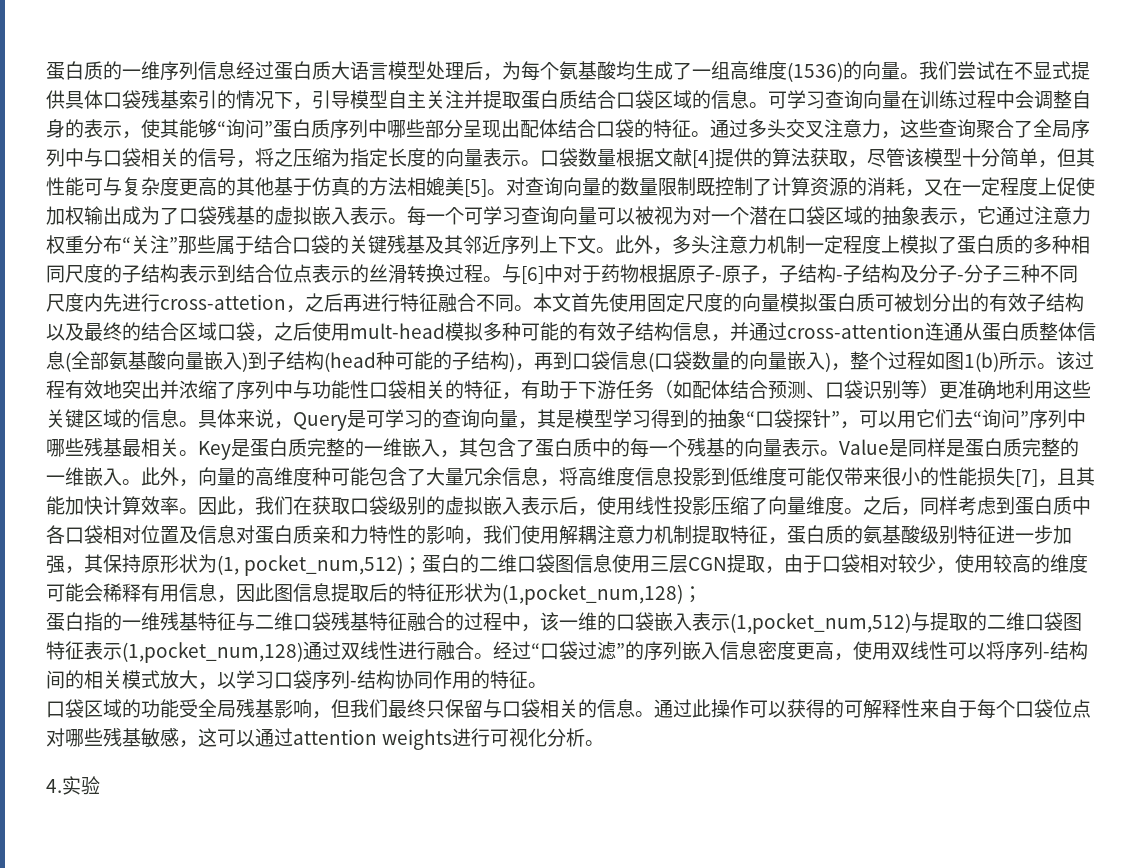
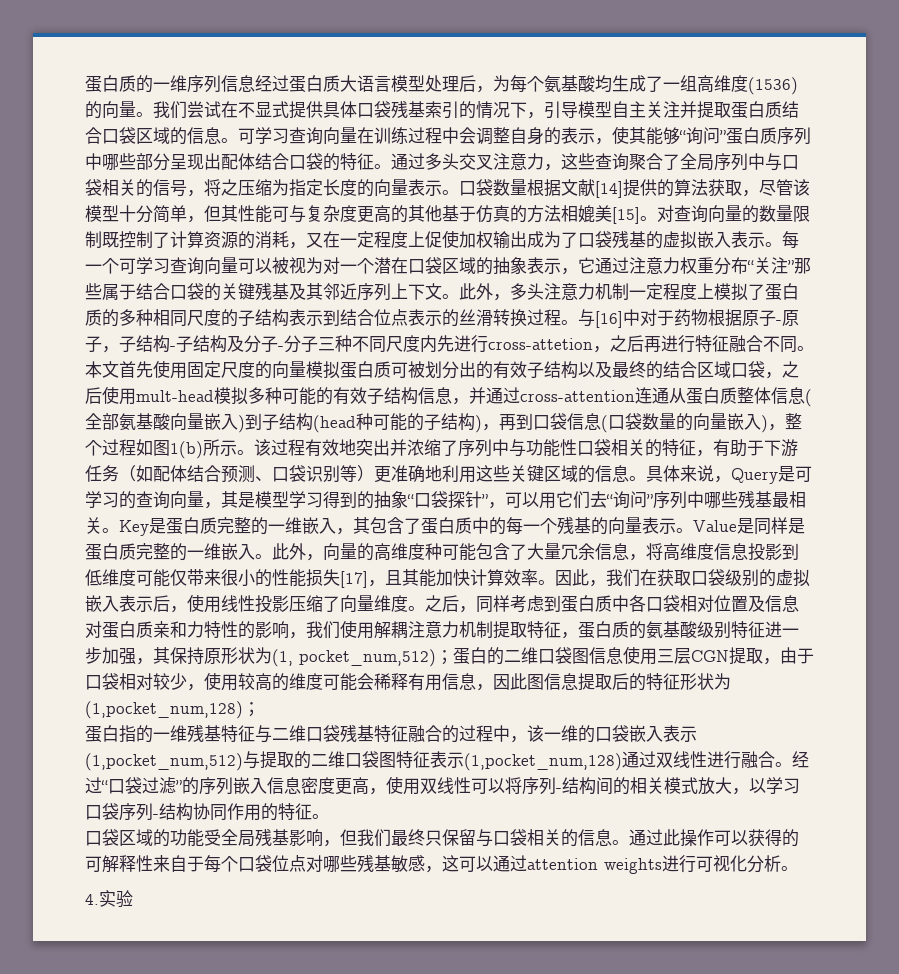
- 口袋数量根据文献[4]提供的算法获取，尽管该模型十分简单，但其性能可与复杂度更高的其他基于仿真的方法相媲美[5]。
+ 口袋数量根据文献[14]提供的算法获取，尽管该模型十分简单，但其性能可与复杂度更高的其他基于仿真的方法相媲美[15]。
- 与[6]中对于药物根据原子-原子，子结构-子结构及分子-分子三种不同尺度内先进行cross-attetion，之后再进行特征融合不同。
+ 与[16]中对于药物根据原子-原子，子结构-子结构及分子-分子三种不同尺度内先进行cross-attetion，之后再进行特征融合不同。
- 此外，向量的高维度种可能包含了大量冗余信息，将高维度信息投影到低维度可能仅带来很小的性能损失[7]，且其能加快计算效率。
+ 此外，向量的高维度种可能包含了大量冗余信息，将高维度信息投影到低维度可能仅带来很小的性能损失[17]，且其能加快计算效率。

